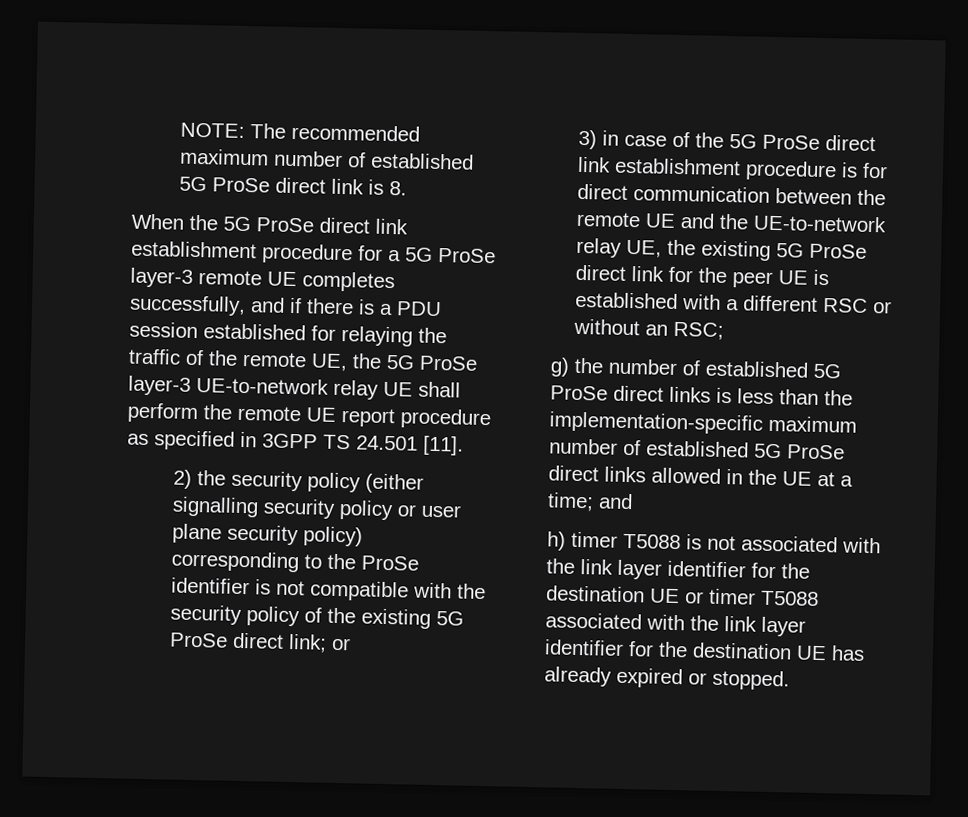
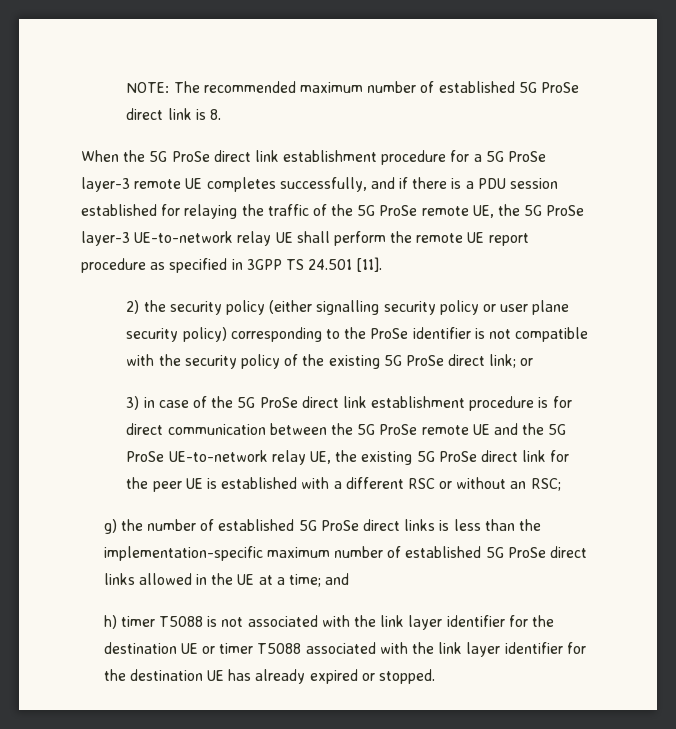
- When the 5G ProSe direct link establishment procedure for a 5G ProSe layer-3 remote UE completes successfully, and if there is a PDU session established for relaying the traffic of the remote UE, the 5G ProSe layer-3 UE-to-network relay UE shall perform the remote UE report procedure as specified in 3GPP TS 24.501 [11].
+ When the 5G ProSe direct link establishment procedure for a 5G ProSe layer-3 remote UE completes successfully, and if there is a PDU session established for relaying the traffic of the 5G ProSe remote UE, the 5G ProSe layer-3 UE-to-network relay UE shall perform the remote UE report procedure as specified in 3GPP TS 24.501 [11].
- 3) in case of the 5G ProSe direct link establishment procedure is for direct communication between the remote UE and the UE-to-network relay UE, the existing 5G ProSe direct link for the peer UE is established with a different RSC or without an RSC;
+ 3) in case of the 5G ProSe direct link establishment procedure is for direct communication between the 5G ProSe remote UE and the 5G ProSe UE-to-network relay UE, the existing 5G ProSe direct link for the peer UE is established with a different RSC or without an RSC;

